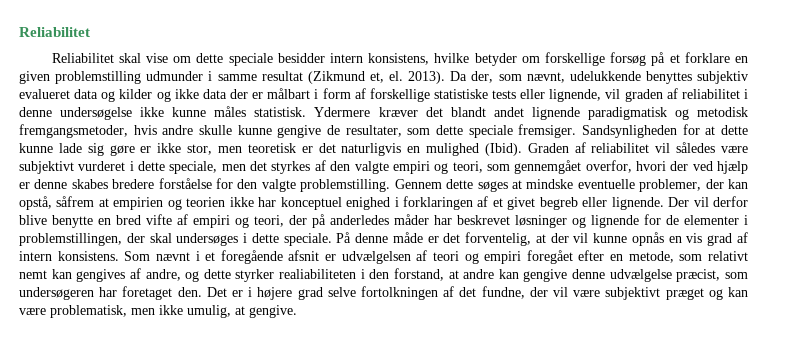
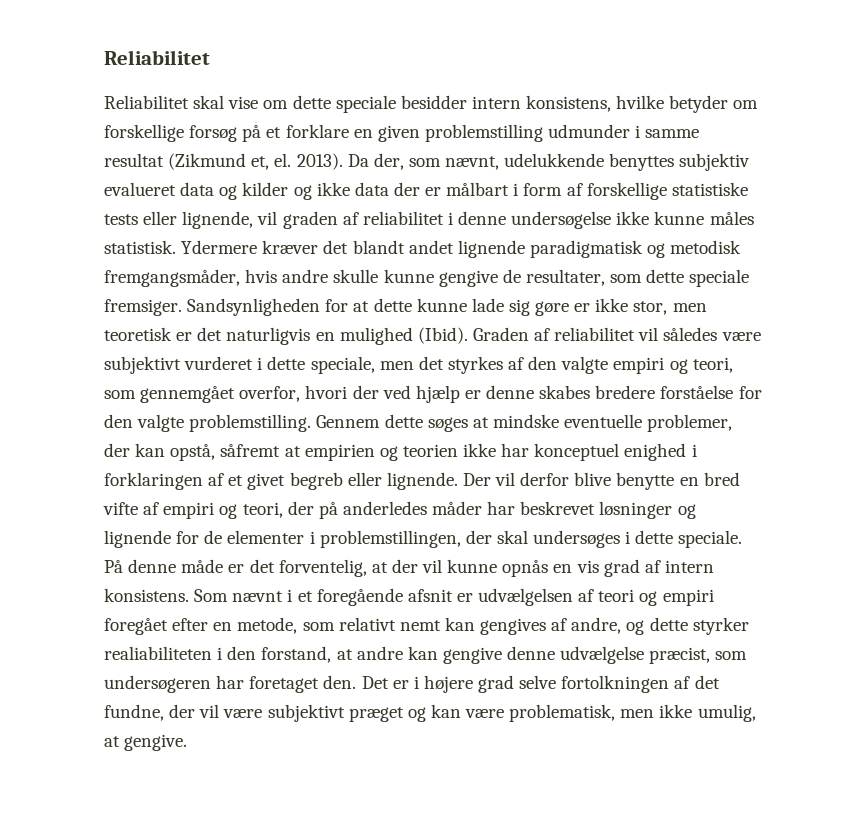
- Ydermere kræver det blandt andet lignende paradigmatisk og metodisk fremgangsmetoder, hvis andre skulle kunne gengive de resultater, som dette speciale fremsiger.
+ Ydermere kræver det blandt andet lignende paradigmatisk og metodisk fremgangsmåder, hvis andre skulle kunne gengive de resultater, som dette speciale fremsiger.
- Gennem dette søges at mindske eventuelle problemer, der kan opstå, såfrem at empirien og teorien ikke har konceptuel enighed i forklaringen af et givet begreb eller lignende.
+ Gennem dette søges at mindske eventuelle problemer, der kan opstå, såfremt at empirien og teorien ikke har konceptuel enighed i forklaringen af et givet begreb eller lignende.

